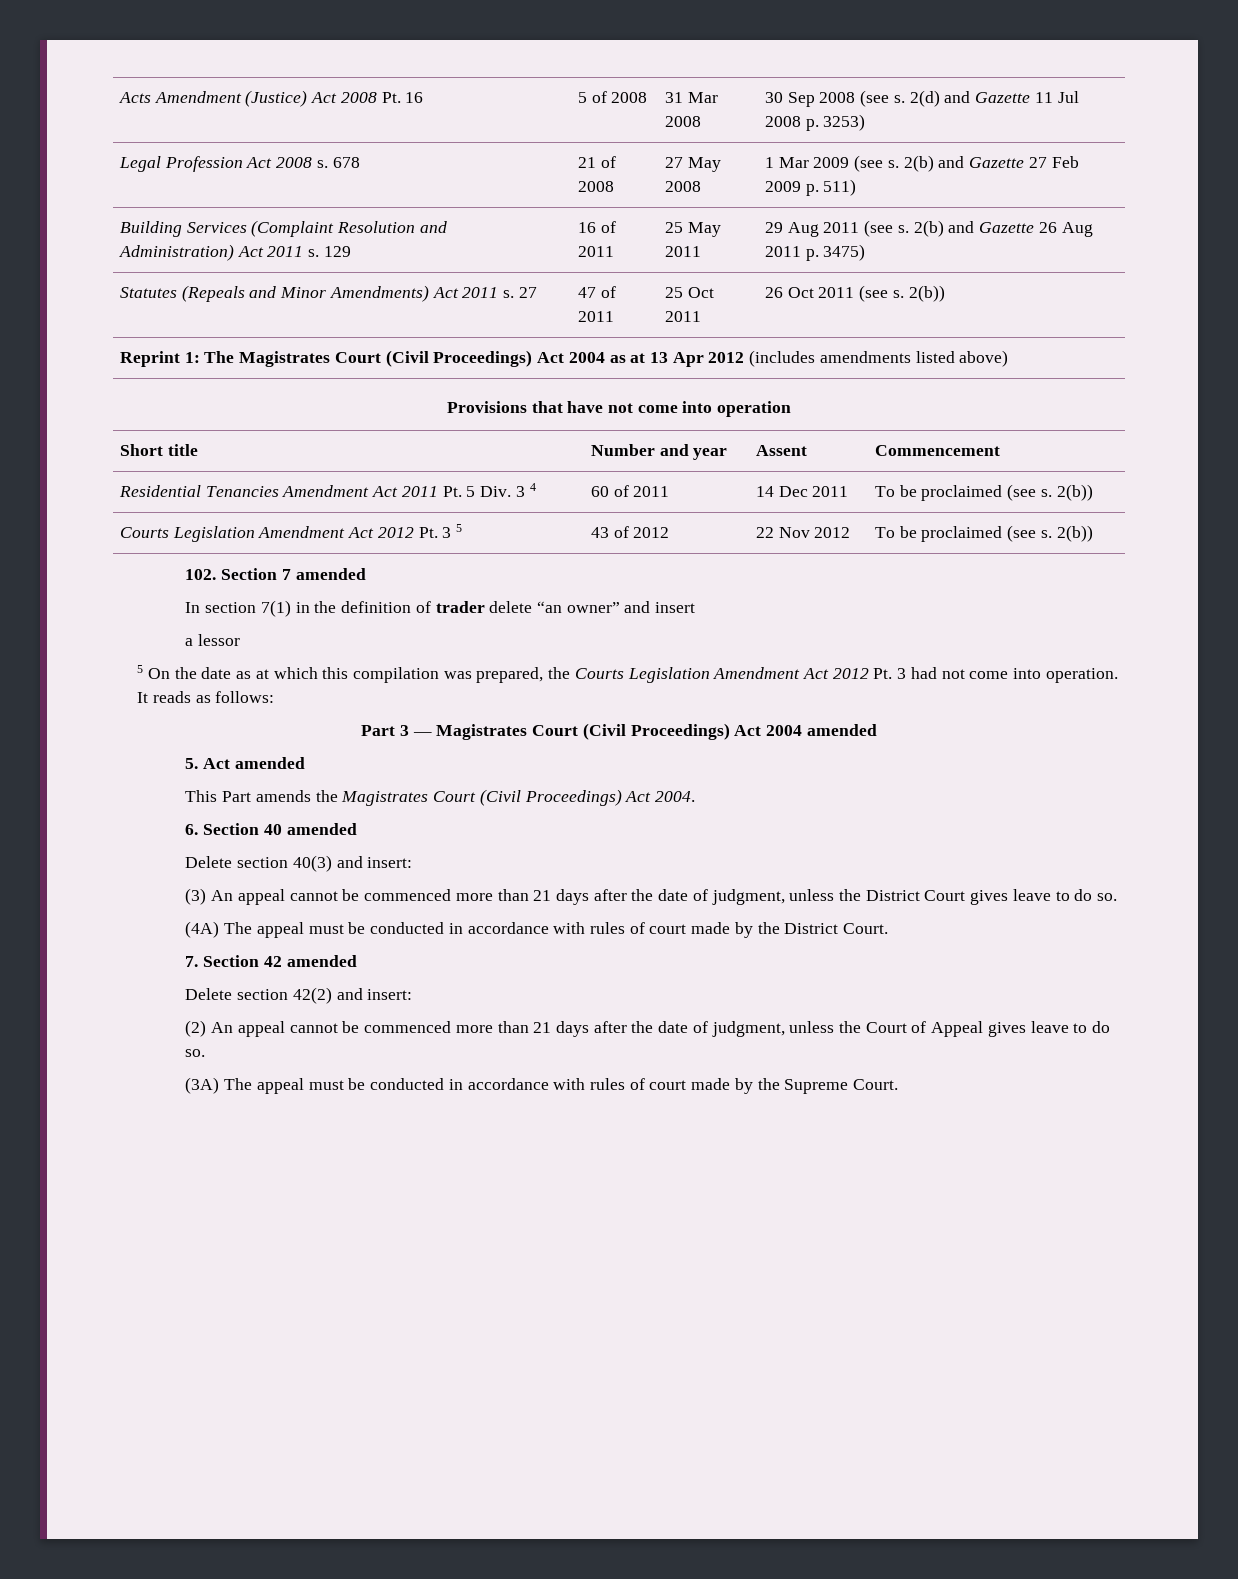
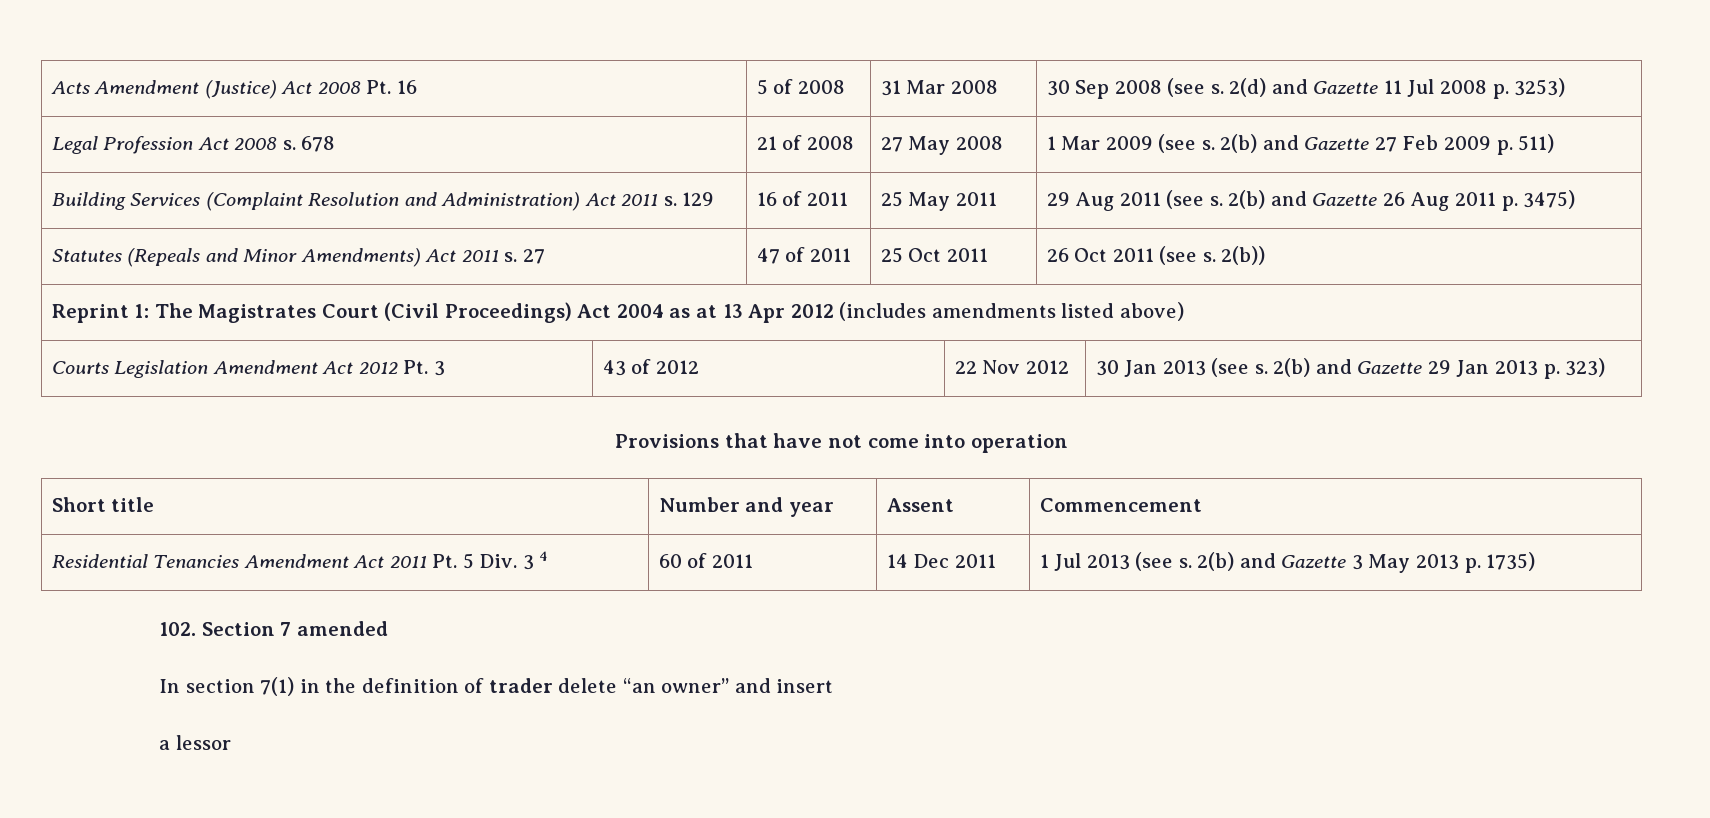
+ Courts Legislation Amendment Act 2012 Pt. 3 | 43 of 2012 | 22 Nov 2012 | 30 Jan 2013 (see s. 2(b) and Gazette 29 Jan 2013 p. 323)
- Residential Tenancies Amendment Act 2011 Pt. 5 Div. 3 4 | 60 of 2011 | 14 Dec 2011 | To be proclaimed (see s. 2(b))
- Courts Legislation Amendment Act 2012 Pt. 3 5 | 43 of 2012 | 22 Nov 2012 | To be proclaimed (see s. 2(b))
+ Residential Tenancies Amendment Act 2011 Pt. 5 Div. 3 4 | 60 of 2011 | 14 Dec 2011 | 1 Jul 2013 (see s. 2(b) and Gazette 3 May 2013 p. 1735)
- 5 On the date as at which this compilation was prepared, the Courts Legislation Amendment Act 2012 Pt. 3 had not come into operation. It reads as follows:
- Part 3 — Magistrates Court (Civil Proceedings) Act 2004 amended
- 5. Act amended
- This Part amends the Magistrates Court (Civil Proceedings) Act 2004.
- 6. Section 40 amended
- Delete section 40(3) and insert:
- (3) An appeal cannot be commenced more than 21 days after the date of judgment, unless the District Court gives leave to do so.
- (4A) The appeal must be conducted in accordance with rules of court made by the District Court.
- 7. Section 42 amended
- Delete section 42(2) and insert:
- (2) An appeal cannot be commenced more than 21 days after the date of judgment, unless the Court of Appeal gives leave to do so.
- (3A) The appeal must be conducted in accordance with rules of court made by the Supreme Court.

